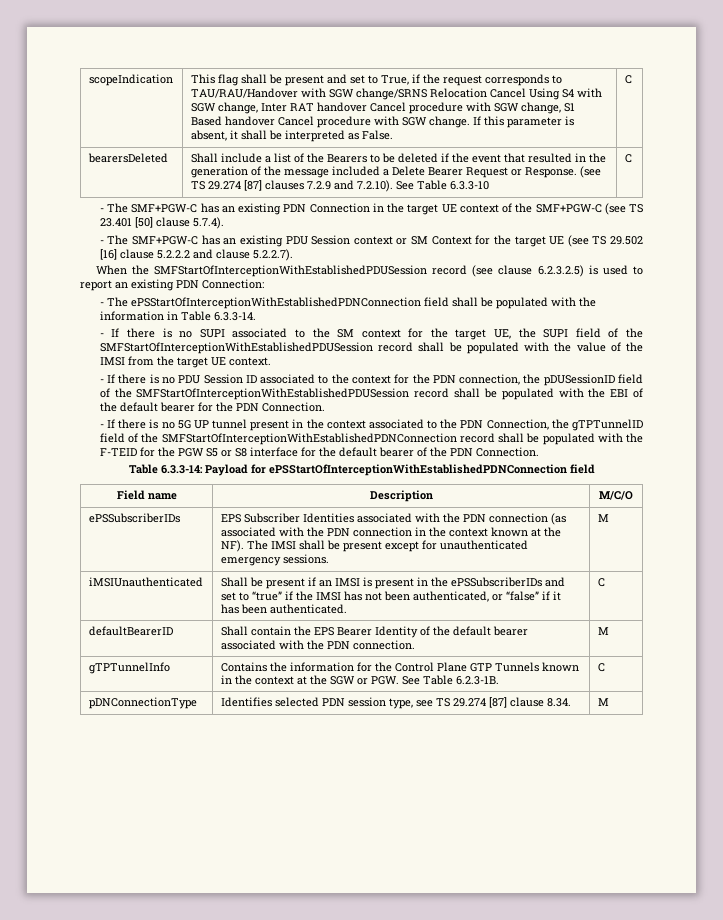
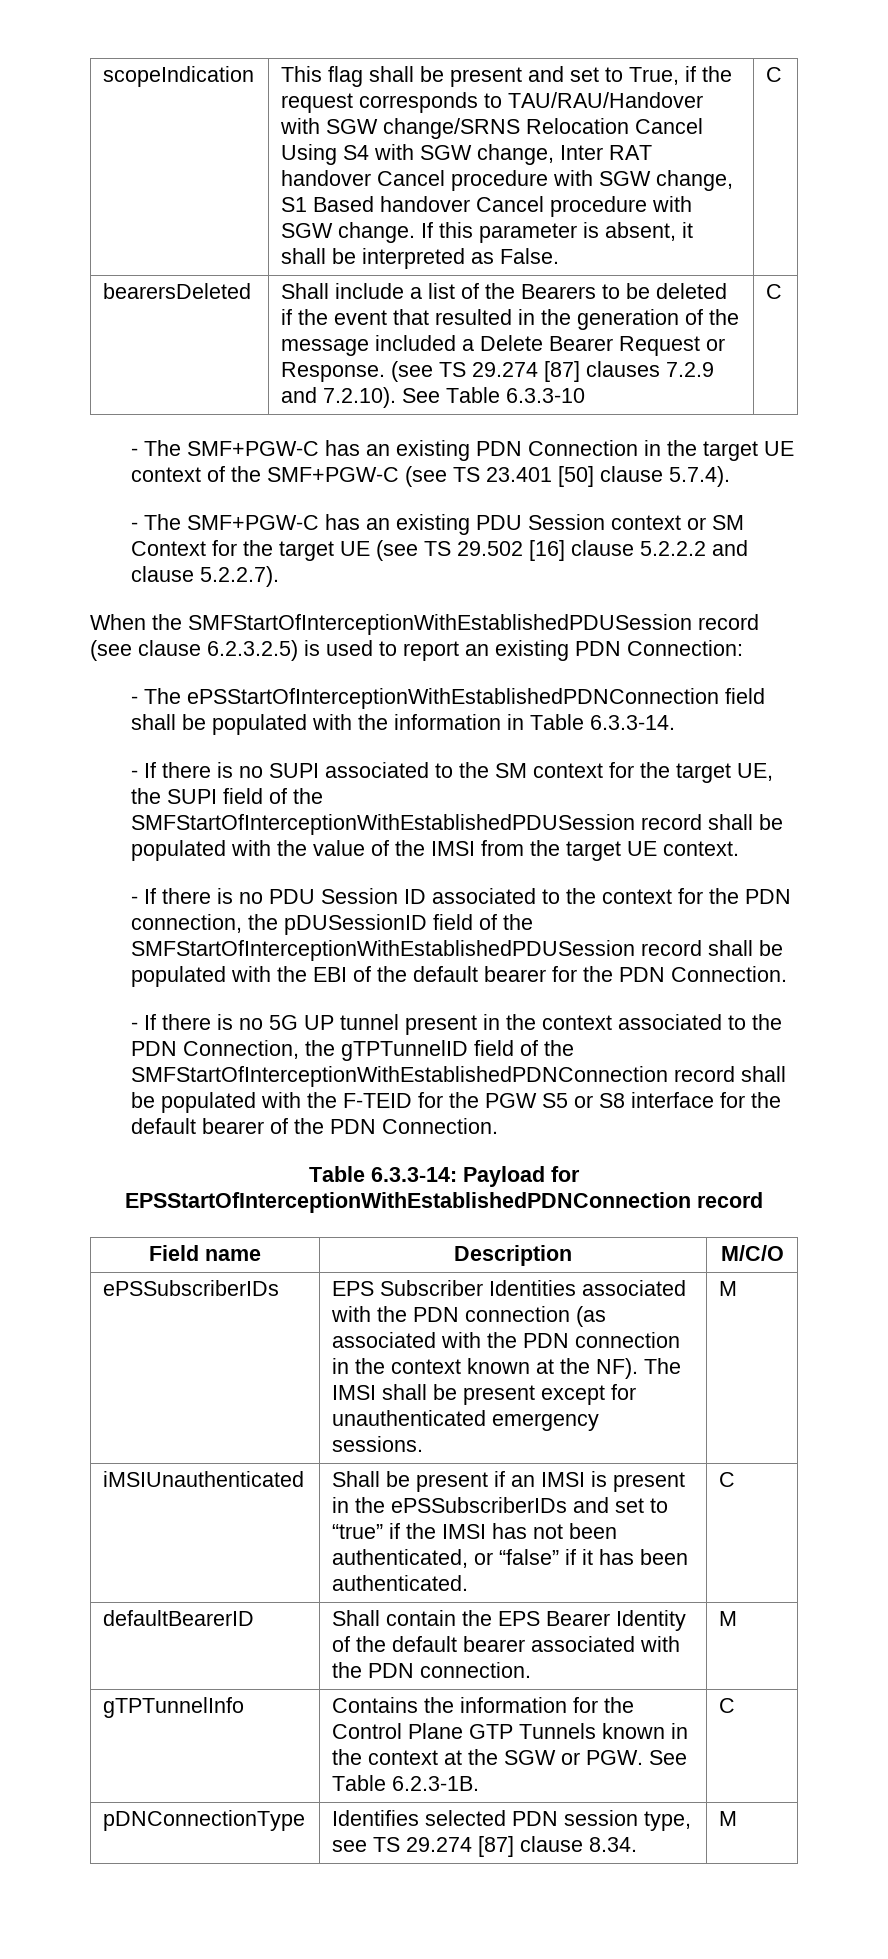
- Table 6.3.3-14: Payload for ePSStartOfInterceptionWithEstablishedPDNConnection field
+ Table 6.3.3-14: Payload for EPSStartOfInterceptionWithEstablishedPDNConnection record

